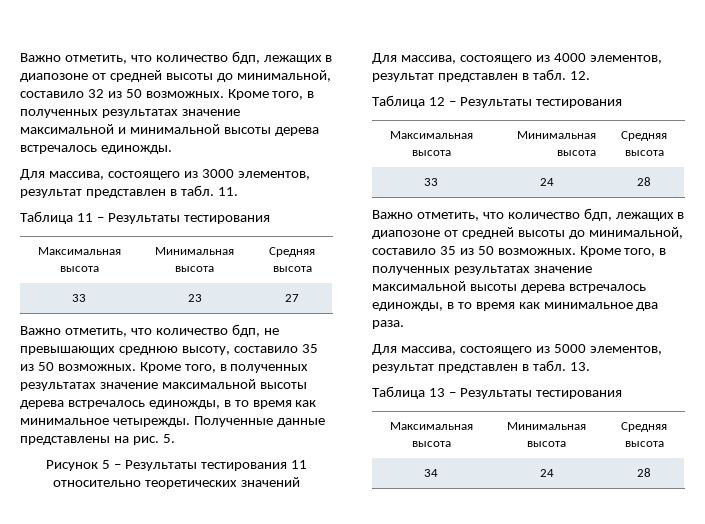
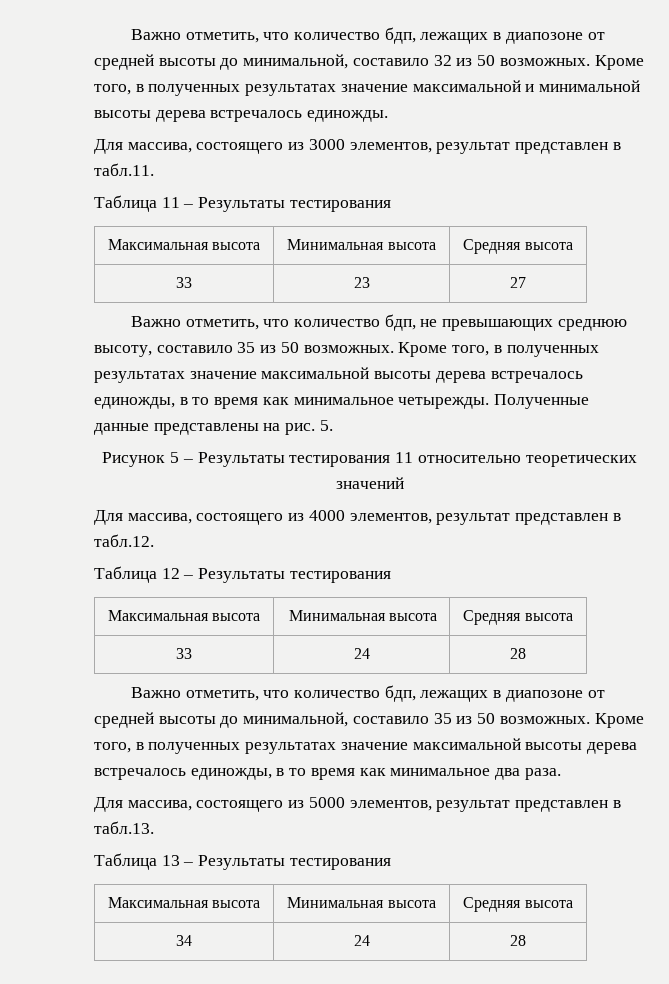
- Для массива, состоящего из 3000 элементов, результат представлен в табл. 11.
+ Для массива, состоящего из 3000 элементов, результат представлен в табл.11.
- Для массива, состоящего из 4000 элементов, результат представлен в табл. 12.
+ Для массива, состоящего из 4000 элементов, результат представлен в табл.12.
- Для массива, состоящего из 5000 элементов, результат представлен в табл. 13.
+ Для массива, состоящего из 5000 элементов, результат представлен в табл.13.

